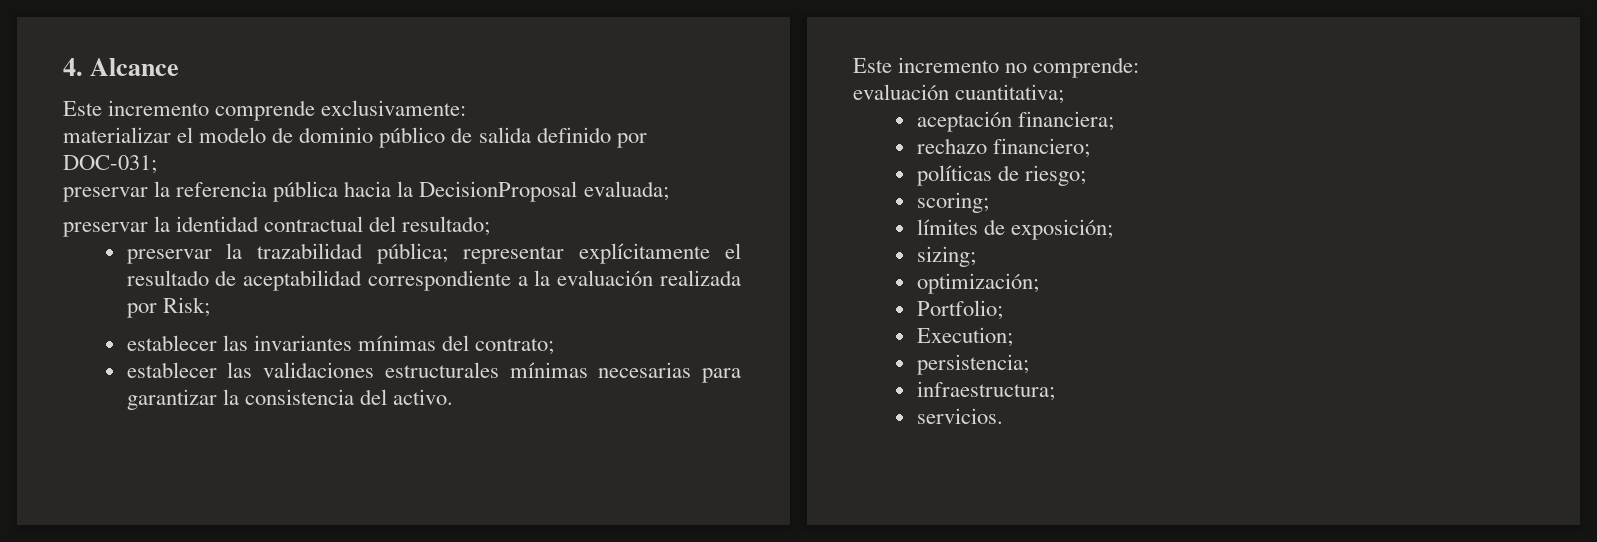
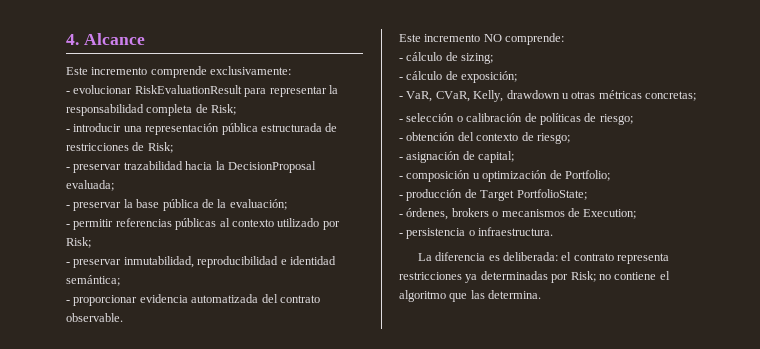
- materializar el modelo de dominio público de salida definido por DOC-031;
- preservar la referencia pública hacia la DecisionProposal evaluada;
+ - evolucionar RiskEvaluationResult para representar la responsabilidad completa de Risk;
+ - introducir una representación pública estructurada de restricciones de Risk;
+ - preservar trazabilidad hacia la DecisionProposal evaluada;
- preservar la identidad contractual del resultado;
- preservar la trazabilidad pública; representar explícitamente el resultado de aceptabilidad correspondiente a la evaluación realizada por Risk;
- establecer las invariantes mínimas del contrato;
- establecer las validaciones estructurales mínimas necesarias para garantizar la consistencia del activo.
- Este incremento no comprende:
+ - preservar la base pública de la evaluación;
+ - permitir referencias públicas al contexto utilizado por Risk;
+ - preservar inmutabilidad, reproducibilidad e identidad semántica;
+ - proporcionar evidencia automatizada del contrato observable.
+ Este incremento NO comprende:
- evaluación cuantitativa;
- aceptación financiera;
- rechazo financiero;
- políticas de riesgo;
- scoring;
- límites de exposición;
- sizing;
- optimización;
- Portfolio;
- Execution;
- persistencia;
- infraestructura;
- servicios.
+ - cálculo de sizing;
+ - cálculo de exposición;
+ - VaR, CVaR, Kelly, drawdown u otras métricas concretas;
+ - selección o calibración de políticas de riesgo;
+ - obtención del contexto de riesgo;
+ - asignación de capital;
+ - composición u optimización de Portfolio;
+ - producción de Target PortfolioState;
+ - órdenes, brokers o mecanismos de Execution;
+ - persistencia o infraestructura.
+ La diferencia es deliberada: el contrato representa restricciones ya determinadas por Risk; no contiene el algoritmo que las determina.

